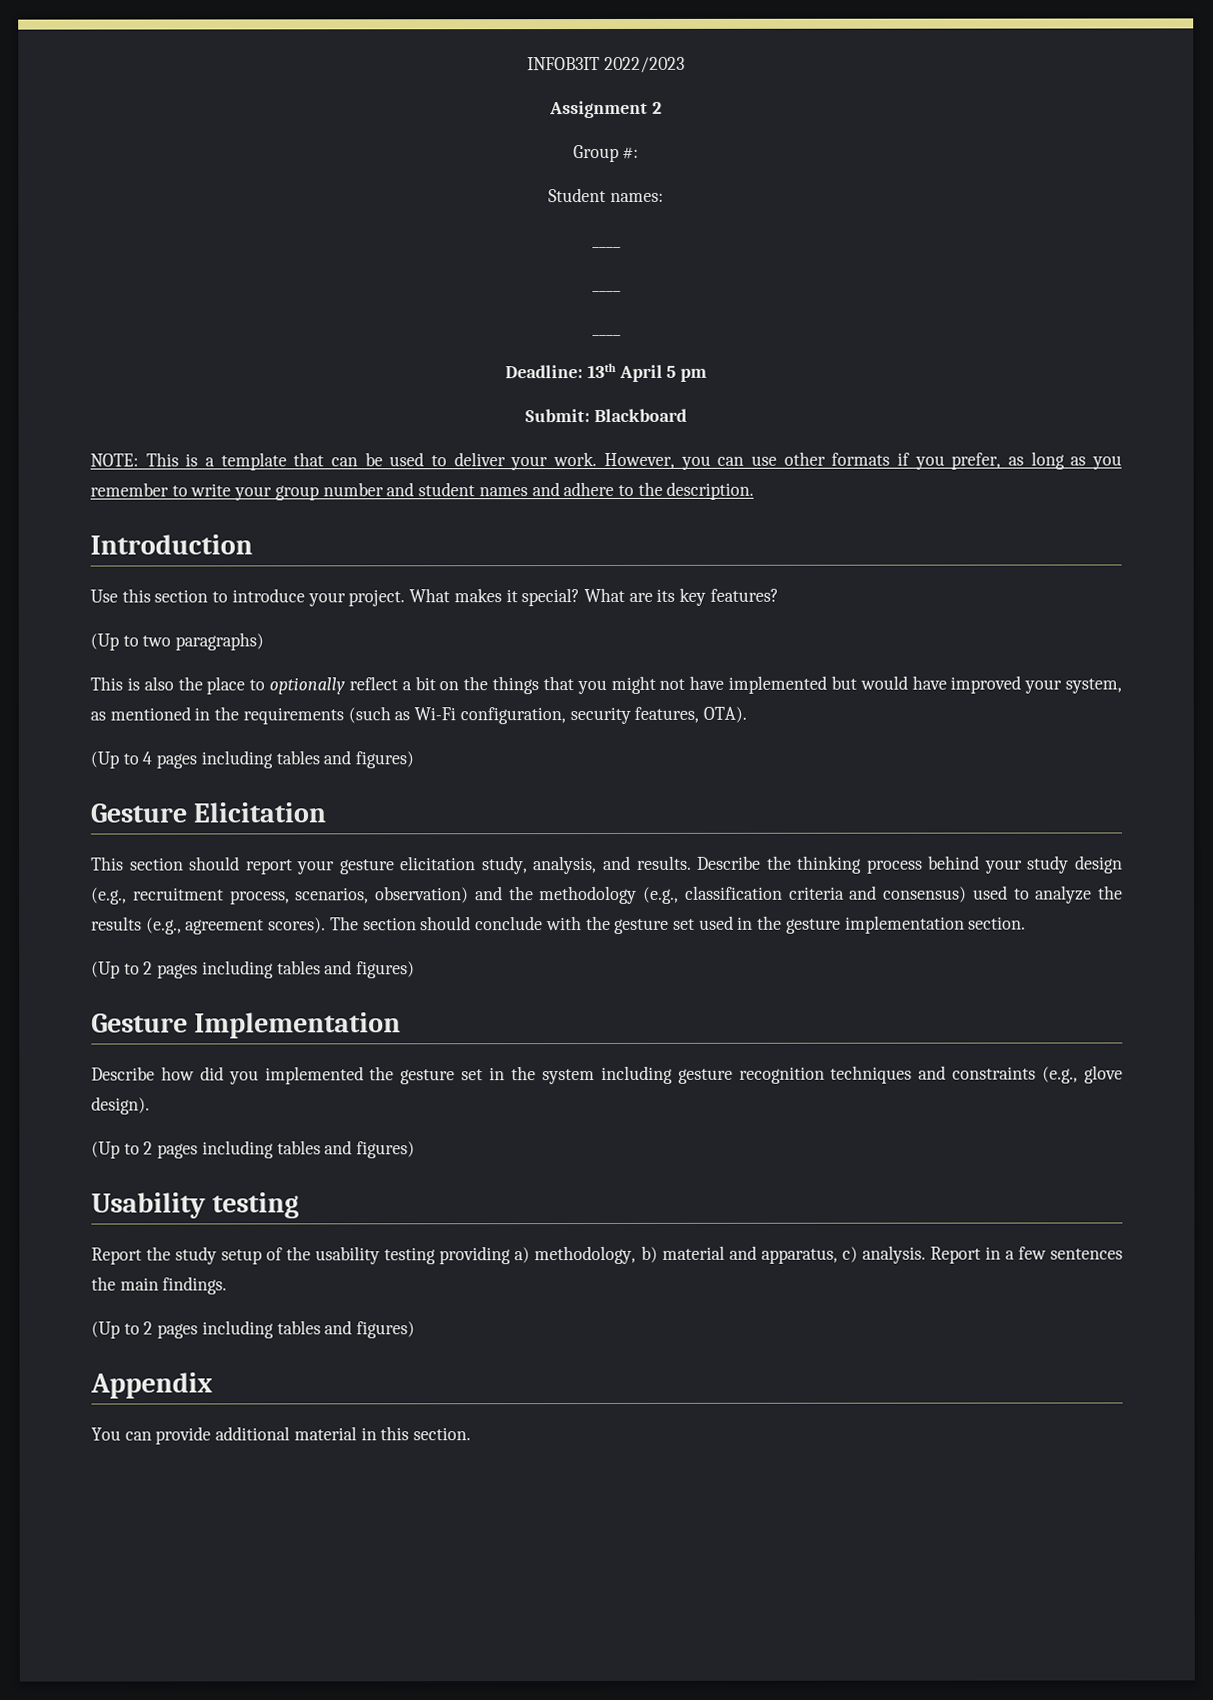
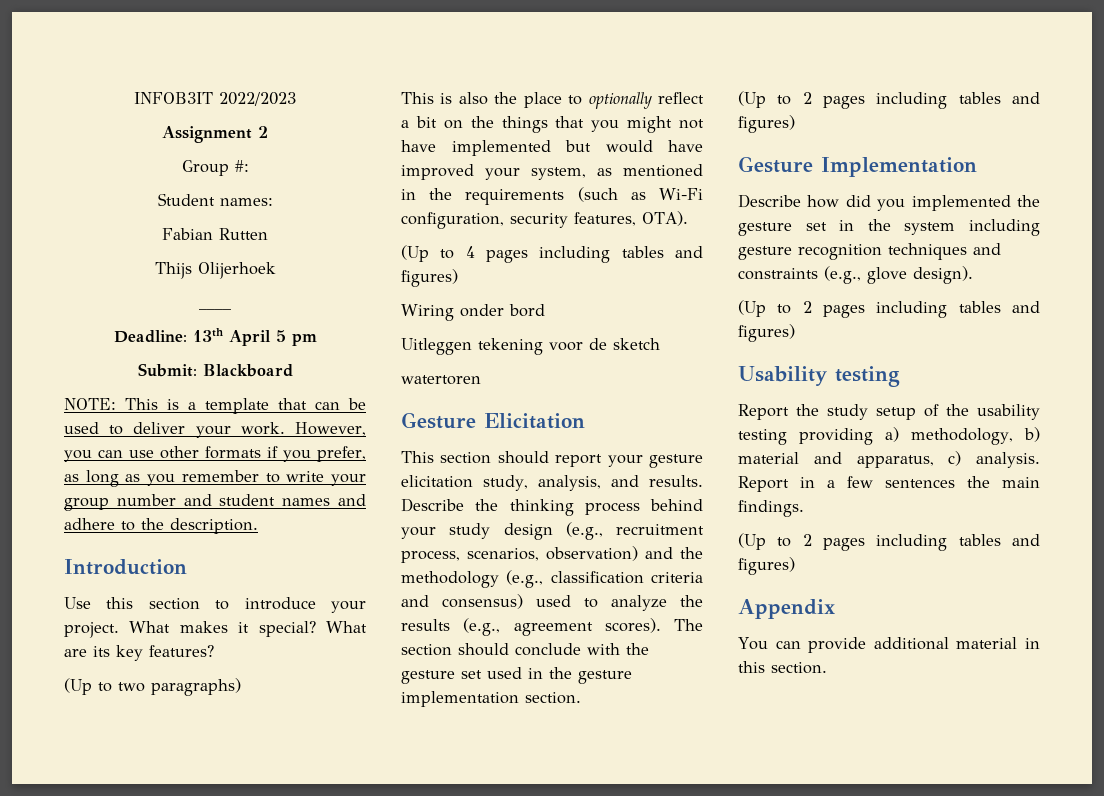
  Student names:
- ____
- ____
+ Fabian Rutten
+ Thijs Olijerhoek
+ Wiring onder bord
+ Uitleggen tekening voor de sketch
+ watertoren

